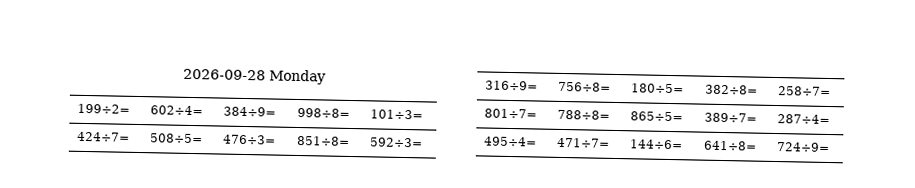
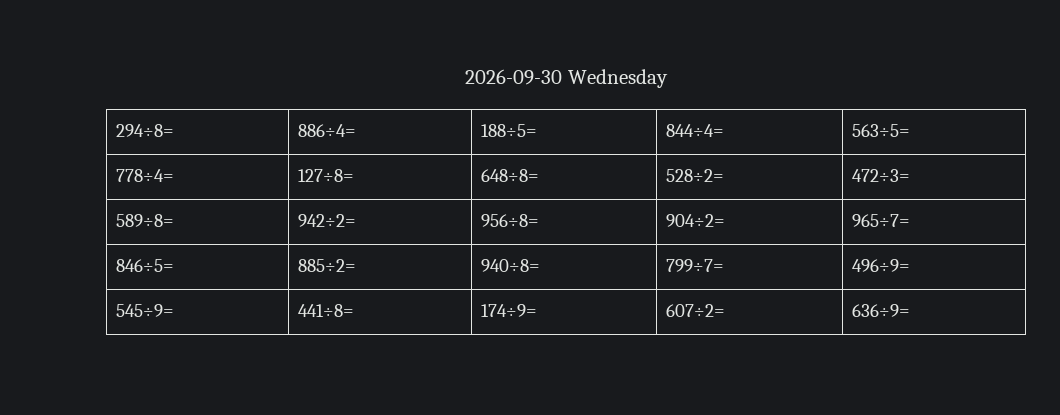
- 2026-09-28 Monday
- 199÷2= | 602÷4= | 384÷9= | 998÷8= | 101÷3=
- 424÷7= | 508÷5= | 476÷3= | 851÷8= | 592÷3=
- 316÷9= | 756÷8= | 180÷5= | 382÷8= | 258÷7=
- 801÷7= | 788÷8= | 865÷5= | 389÷7= | 287÷4=
- 495÷4= | 471÷7= | 144÷6= | 641÷8= | 724÷9=
+ 2026-09-30 Wednesday
+ 294÷8= | 886÷4= | 188÷5= | 844÷4= | 563÷5=
+ 778÷4= | 127÷8= | 648÷8= | 528÷2= | 472÷3=
+ 589÷8= | 942÷2= | 956÷8= | 904÷2= | 965÷7=
+ 846÷5= | 885÷2= | 940÷8= | 799÷7= | 496÷9=
+ 545÷9= | 441÷8= | 174÷9= | 607÷2= | 636÷9=

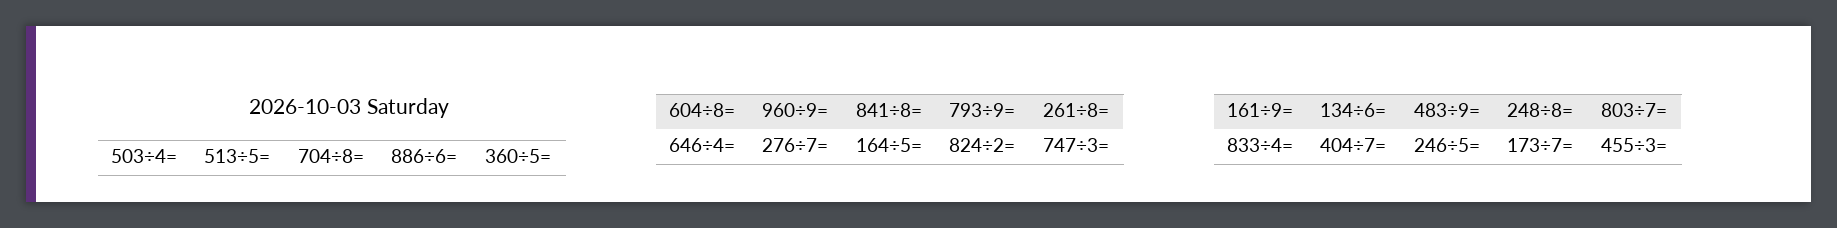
- 2026-09-30 Wednesday
- 294÷8= | 886÷4= | 188÷5= | 844÷4= | 563÷5=
- 778÷4= | 127÷8= | 648÷8= | 528÷2= | 472÷3=
- 589÷8= | 942÷2= | 956÷8= | 904÷2= | 965÷7=
- 846÷5= | 885÷2= | 940÷8= | 799÷7= | 496÷9=
- 545÷9= | 441÷8= | 174÷9= | 607÷2= | 636÷9=
+ 2026-10-03 Saturday
+ 503÷4= | 513÷5= | 704÷8= | 886÷6= | 360÷5=
+ 604÷8= | 960÷9= | 841÷8= | 793÷9= | 261÷8=
+ 646÷4= | 276÷7= | 164÷5= | 824÷2= | 747÷3=
+ 161÷9= | 134÷6= | 483÷9= | 248÷8= | 803÷7=
+ 833÷4= | 404÷7= | 246÷5= | 173÷7= | 455÷3=

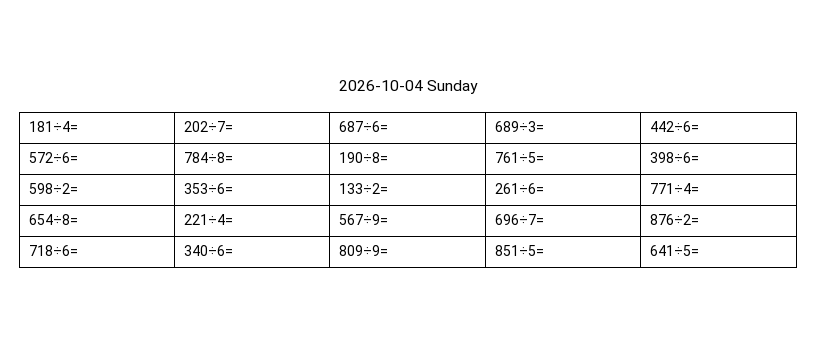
- 2026-10-03 Saturday
- 503÷4= | 513÷5= | 704÷8= | 886÷6= | 360÷5=
- 604÷8= | 960÷9= | 841÷8= | 793÷9= | 261÷8=
- 646÷4= | 276÷7= | 164÷5= | 824÷2= | 747÷3=
- 161÷9= | 134÷6= | 483÷9= | 248÷8= | 803÷7=
- 833÷4= | 404÷7= | 246÷5= | 173÷7= | 455÷3=
+ 2026-10-04 Sunday
+ 181÷4= | 202÷7= | 687÷6= | 689÷3= | 442÷6=
+ 572÷6= | 784÷8= | 190÷8= | 761÷5= | 398÷6=
+ 598÷2= | 353÷6= | 133÷2= | 261÷6= | 771÷4=
+ 654÷8= | 221÷4= | 567÷9= | 696÷7= | 876÷2=
+ 718÷6= | 340÷6= | 809÷9= | 851÷5= | 641÷5=

